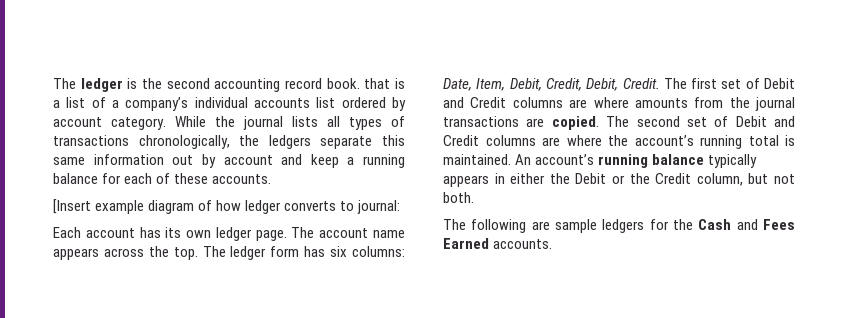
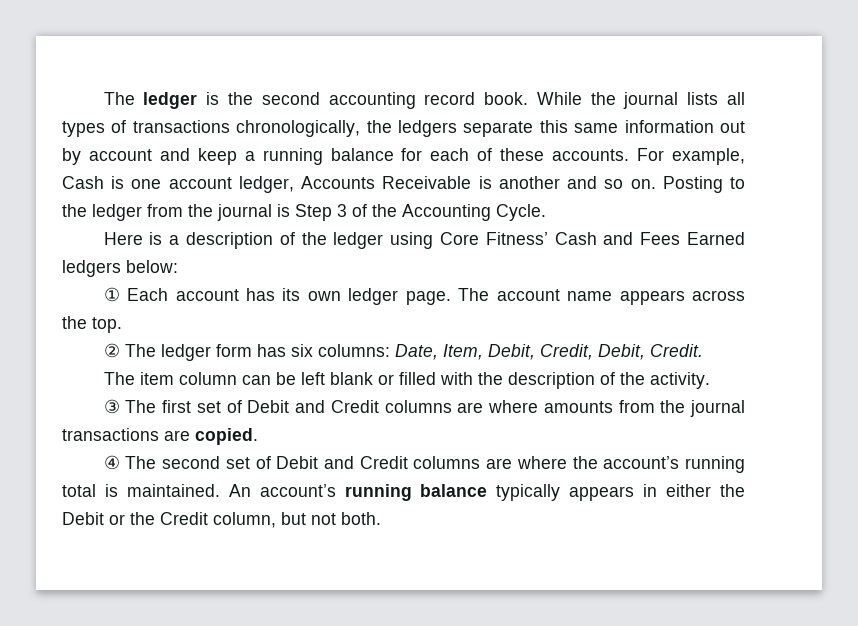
- The ledger is the second accounting record book. that is a list of a company’s individual accounts list ordered by account category.
+ The ledger is the second accounting record book.
- While the journal lists all types of transactions chronologically, the ledgers separate this same information out by account and keep a running balance for each of these accounts.
- [Insert example diagram of how ledger converts to journal:
- Each account has its own ledger page.
+ While the journal lists all types of transactions chronologically, the ledgers separate this same information out by account and keep a running balance for each of these accounts. For example, Cash is one account ledger, Accounts Receivable is another and so on. Posting to the ledger from the journal is Step 3 of the Accounting Cycle.
+ Here is a description of the ledger using Core Fitness’ Cash and Fees Earned ledgers below:
+ ① Each account has its own ledger page.
- The account name appears across the top. The ledger form has six columns: Date, Item, Debit, Credit, Debit, Credit. The first set of Debit and Credit columns are where amounts from the journal transactions are copied. The second set of Debit and Credit columns are where the account’s running total is maintained.
+ The account name appears across the top.
+ ② The ledger form has six columns: Date, Item, Debit, Credit, Debit, Credit.
+ The item column can be left blank or filled with the description of the activity.
+ ③ The first set of Debit and Credit columns are where amounts from the journal transactions are copied.
+ ④ The second set of Debit and Credit columns are where the account’s running total is maintained.
- The following are sample ledgers for the Cash and Fees Earned accounts.

